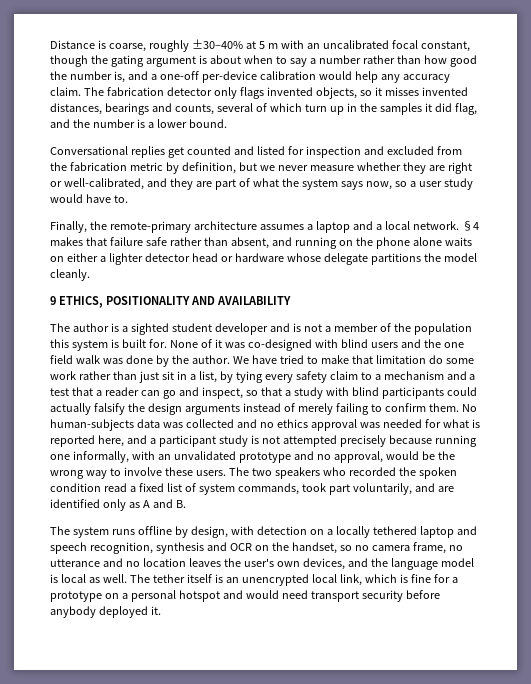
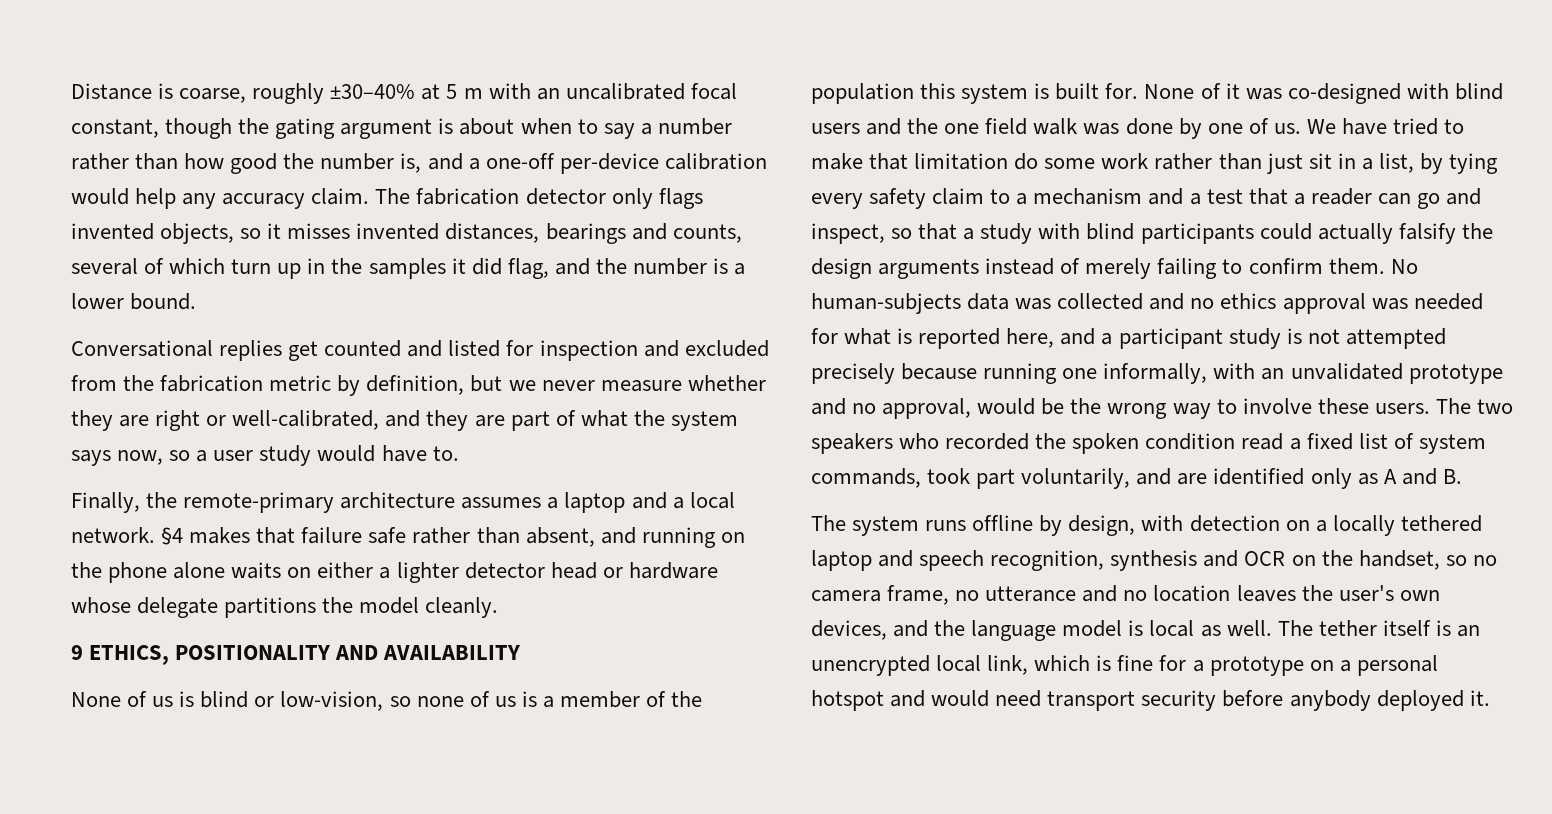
- The author is a sighted student developer and is not a member of the population this system is built for.
+ None of us is blind or low-vision, so none of us is a member of the population this system is built for.
- None of it was co-designed with blind users and the one field walk was done by the author.
+ None of it was co-designed with blind users and the one field walk was done by one of us.

